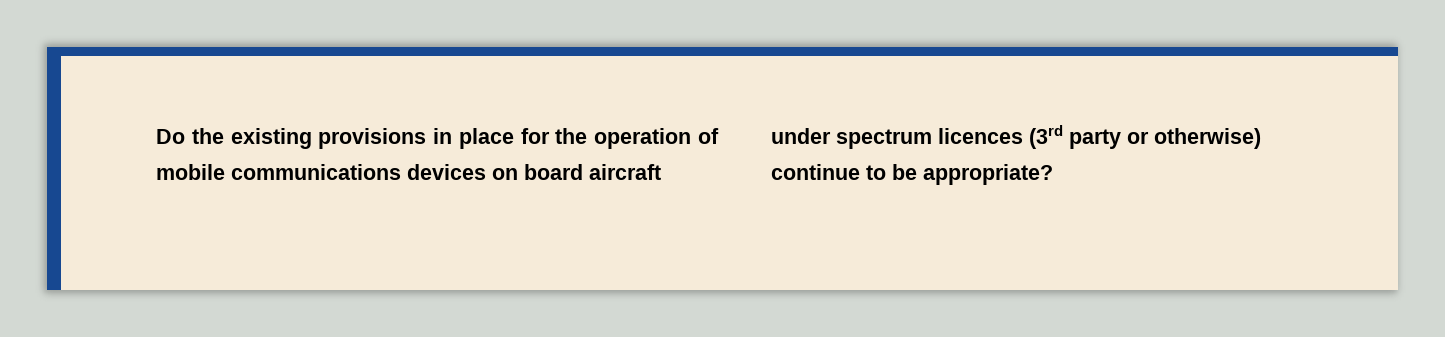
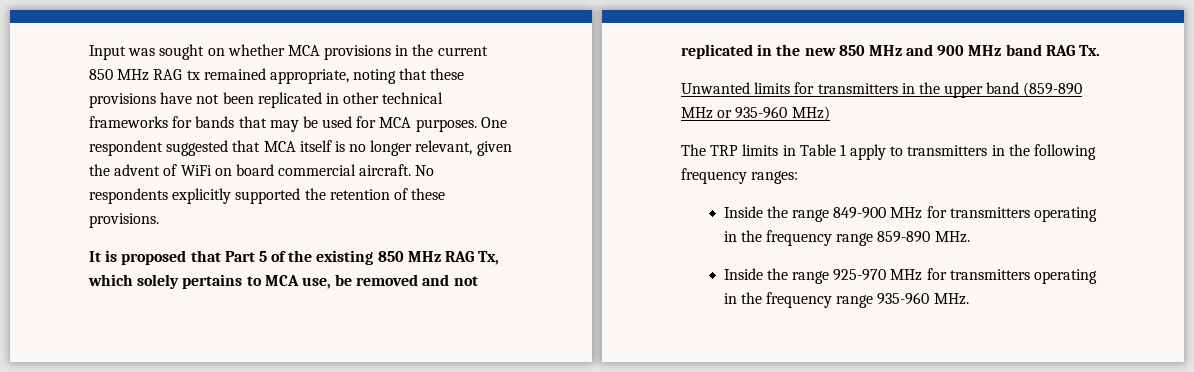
- Do the existing provisions in place for the operation of mobile communications devices on board aircraft under spectrum licences (3rd party or otherwise) continue to be appropriate?
+ Input was sought on whether MCA provisions in the current 850 MHz RAG tx remained appropriate, noting that these provisions have not been replicated in other technical frameworks for bands that may be used for MCA purposes. One respondent suggested that MCA itself is no longer relevant, given the advent of WiFi on board commercial aircraft. No respondents explicitly supported the retention of these provisions.
+ It is proposed that Part 5 of the existing 850 MHz RAG Tx, which solely pertains to MCA use, be removed and not replicated in the new 850 MHz and 900 MHz band RAG Tx.
+ Unwanted limits for transmitters in the upper band (859-890 MHz or 935-960 MHz)
+ The TRP limits in Table 1 apply to transmitters in the following frequency ranges:
+ Inside the range 849-900 MHz for transmitters operating in the frequency range 859-890 MHz.
+ Inside the range 925-970 MHz for transmitters operating in the frequency range 935-960 MHz.

